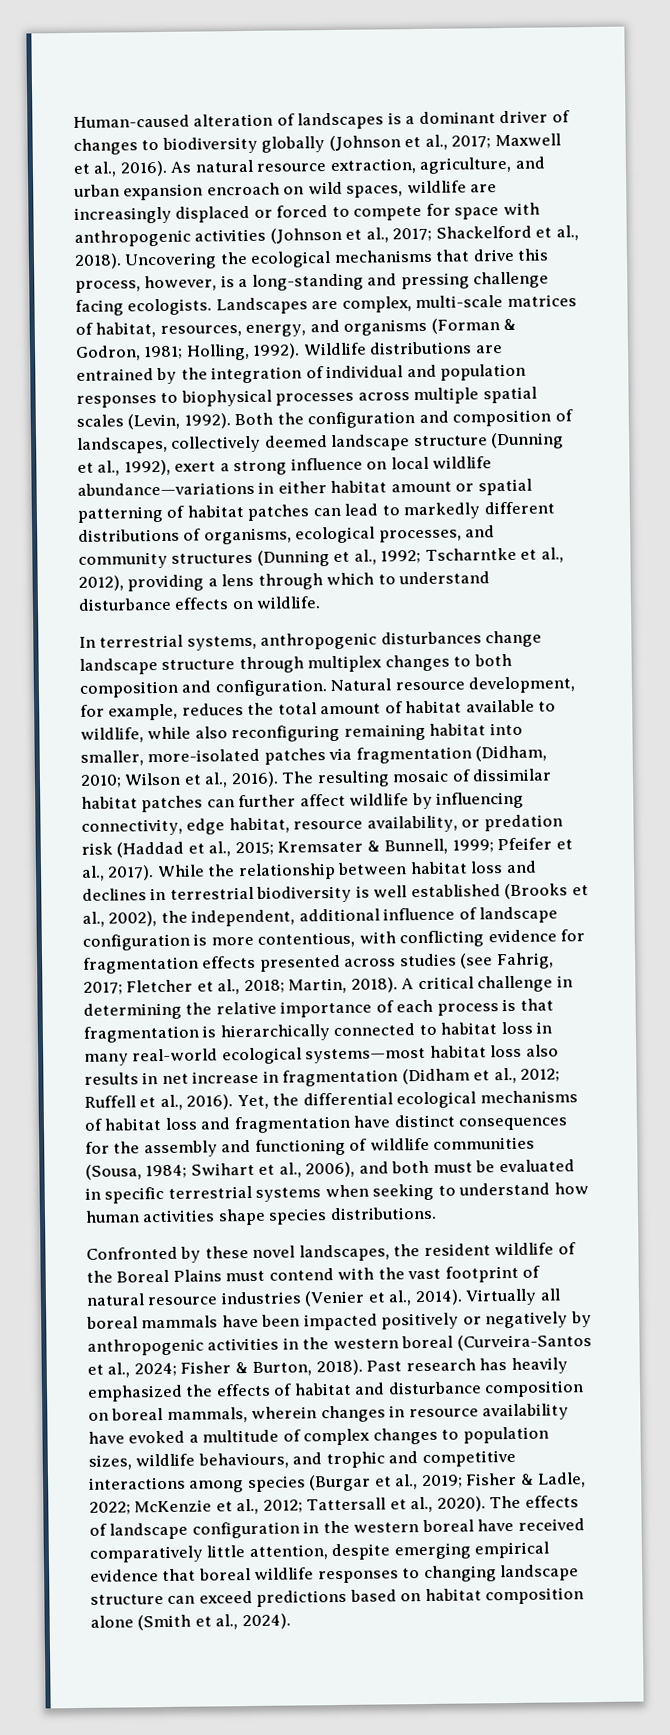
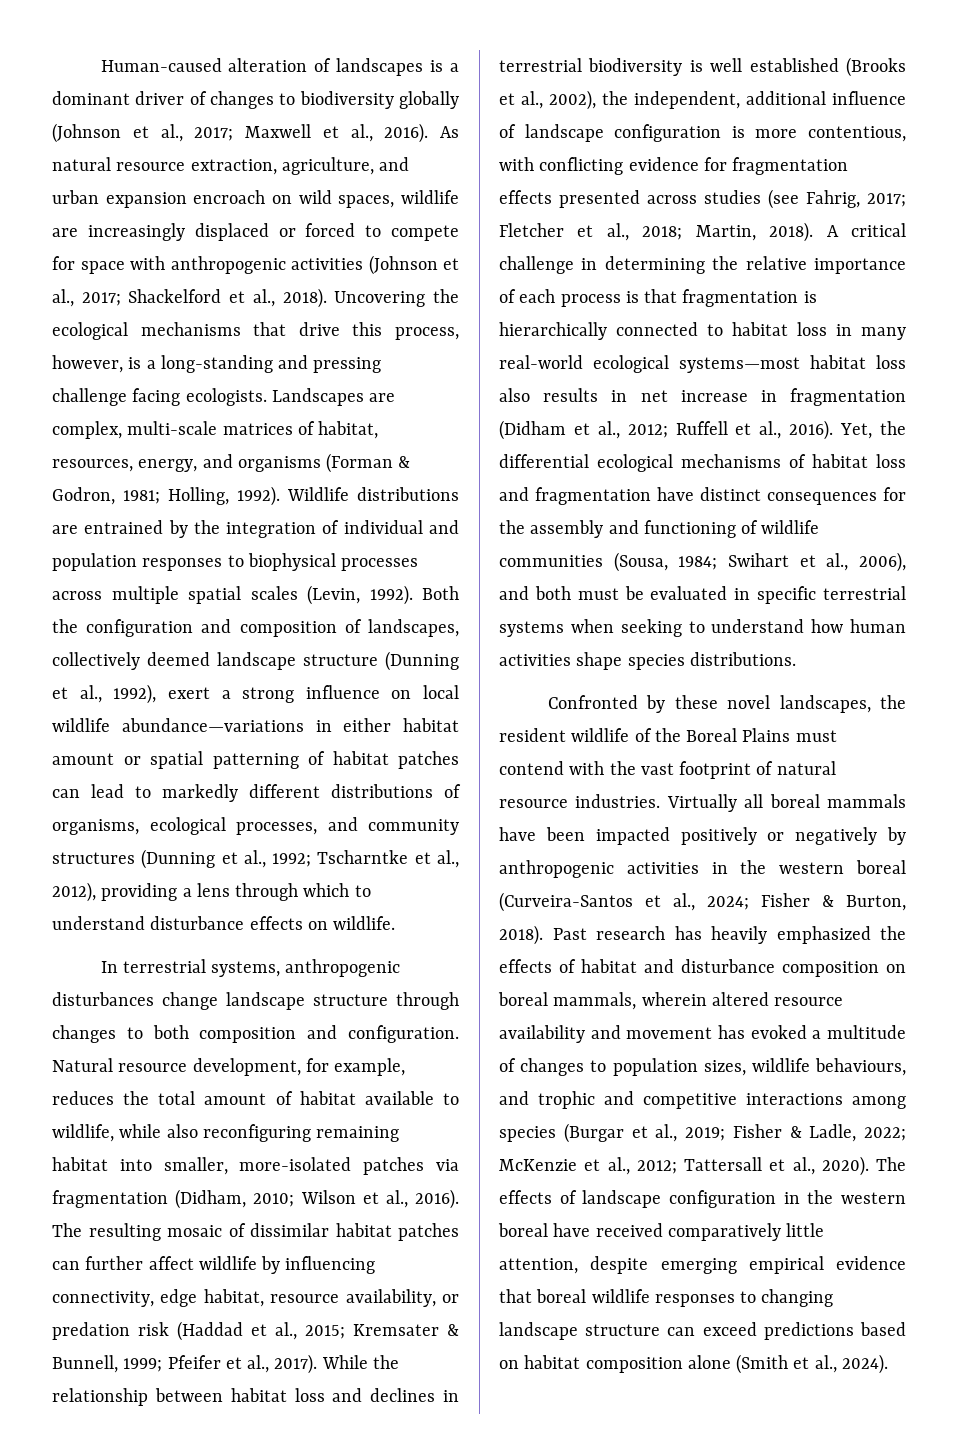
- In terrestrial systems, anthropogenic disturbances change landscape structure through multiplex changes to both composition and configuration.
+ In terrestrial systems, anthropogenic disturbances change landscape structure through changes to both composition and configuration.
- Confronted by these novel landscapes, the resident wildlife of the Boreal Plains must contend with the vast footprint of natural resource industries (Venier et al., 2014).
+ Confronted by these novel landscapes, the resident wildlife of the Boreal Plains must contend with the vast footprint of natural resource industries.
- Past research has heavily emphasized the effects of habitat and disturbance composition on boreal mammals, wherein changes in resource availability have evoked a multitude of complex changes to population sizes, wildlife behaviours, and trophic and competitive interactions among species (Burgar et al., 2019; Fisher & Ladle, 2022; McKenzie et al., 2012; Tattersall et al., 2020).
+ Past research has heavily emphasized the effects of habitat and disturbance composition on boreal mammals, wherein altered resource availability and movement has evoked a multitude of changes to population sizes, wildlife behaviours, and trophic and competitive interactions among species (Burgar et al., 2019; Fisher & Ladle, 2022; McKenzie et al., 2012; Tattersall et al., 2020).

